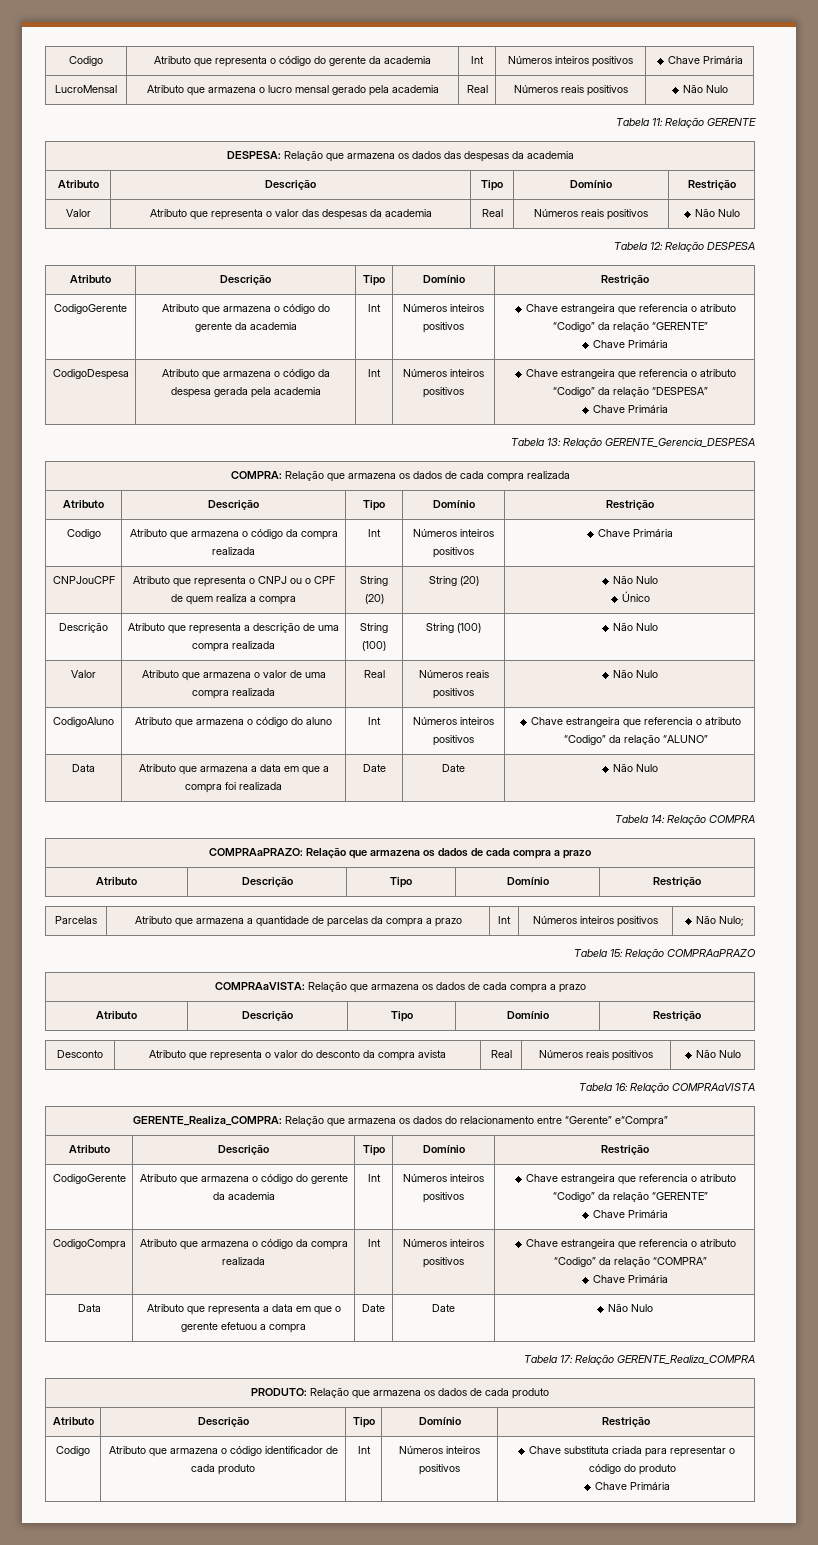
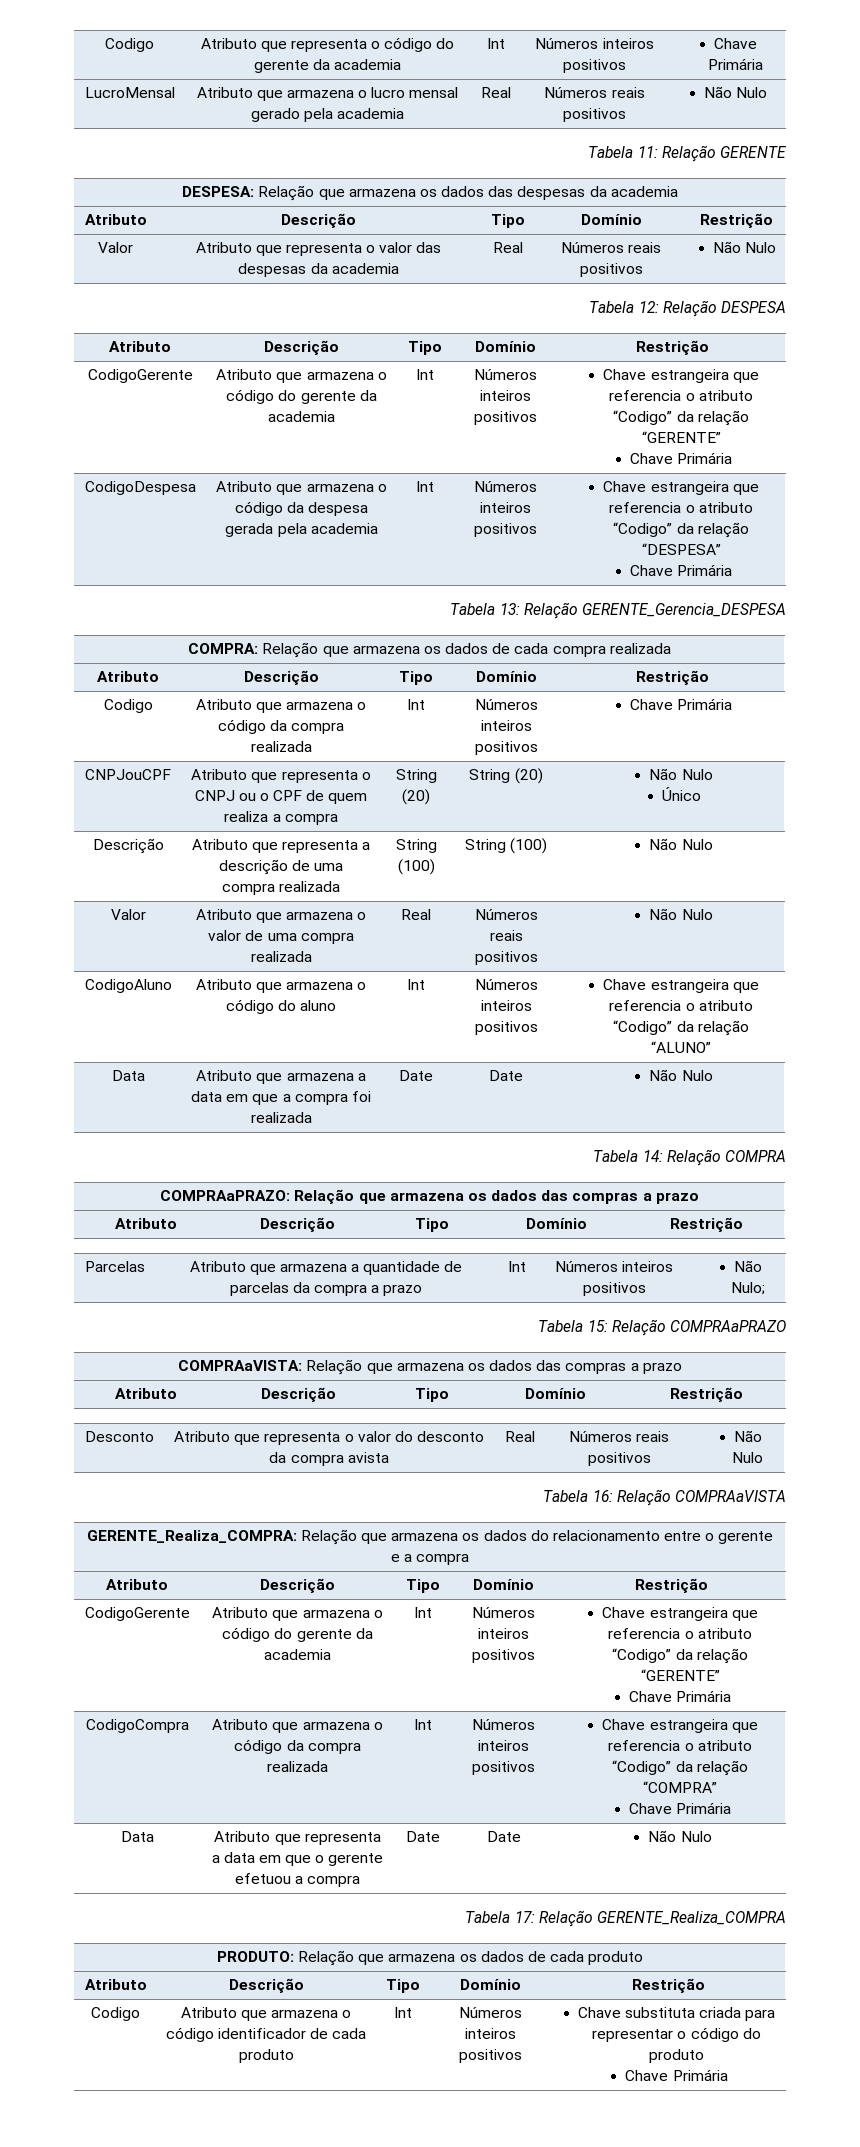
- COMPRAaPRAZO: Relação que armazena os dados de cada compra a prazo
+ COMPRAaPRAZO: Relação que armazena os dados das compras a prazo
- COMPRAaVISTA: Relação que armazena os dados de cada compra a prazo
+ COMPRAaVISTA: Relação que armazena os dados das compras a prazo
- GERENTE_Realiza_COMPRA: Relação que armazena os dados do relacionamento entre “Gerente” e“Compra”
+ GERENTE_Realiza_COMPRA: Relação que armazena os dados do relacionamento entre o gerente e a compra

